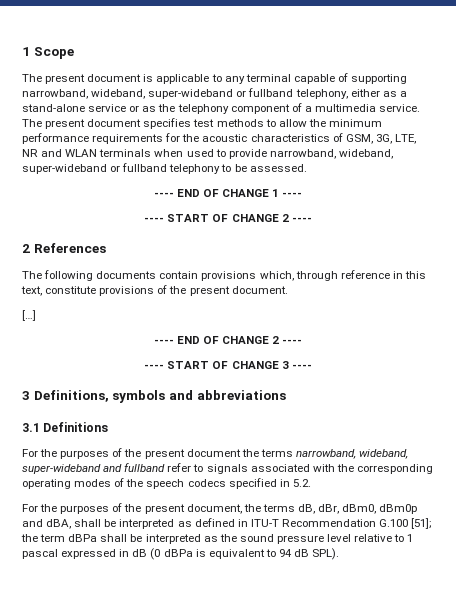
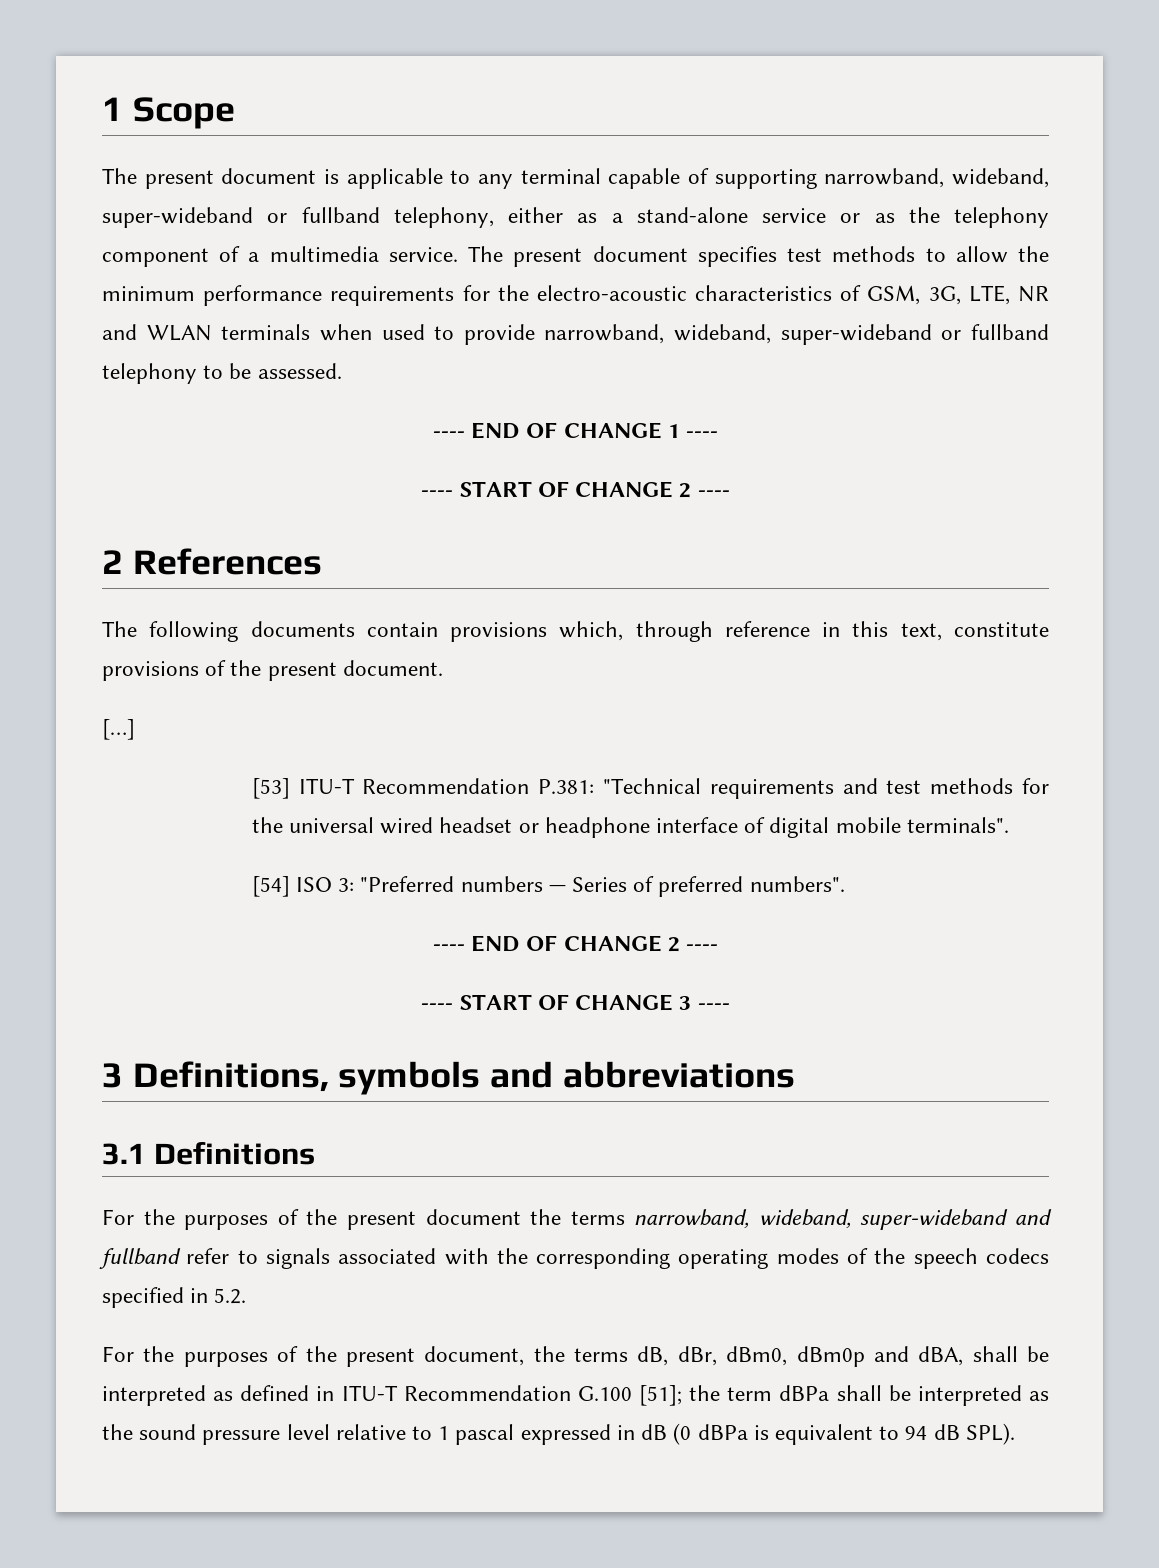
- The present document specifies test methods to allow the minimum performance requirements for the acoustic characteristics of GSM, 3G, LTE, NR and WLAN terminals when used to provide narrowband, wideband, super-wideband or fullband telephony to be assessed.
+ The present document specifies test methods to allow the minimum performance requirements for the electro-acoustic characteristics of GSM, 3G, LTE, NR and WLAN terminals when used to provide narrowband, wideband, super-wideband or fullband telephony to be assessed.
+ [53] ITU-T Recommendation P.381: "Technical requirements and test methods for the universal wired headset or headphone interface of digital mobile terminals".
+ [54] ISO 3: "Preferred numbers — Series of preferred numbers".

